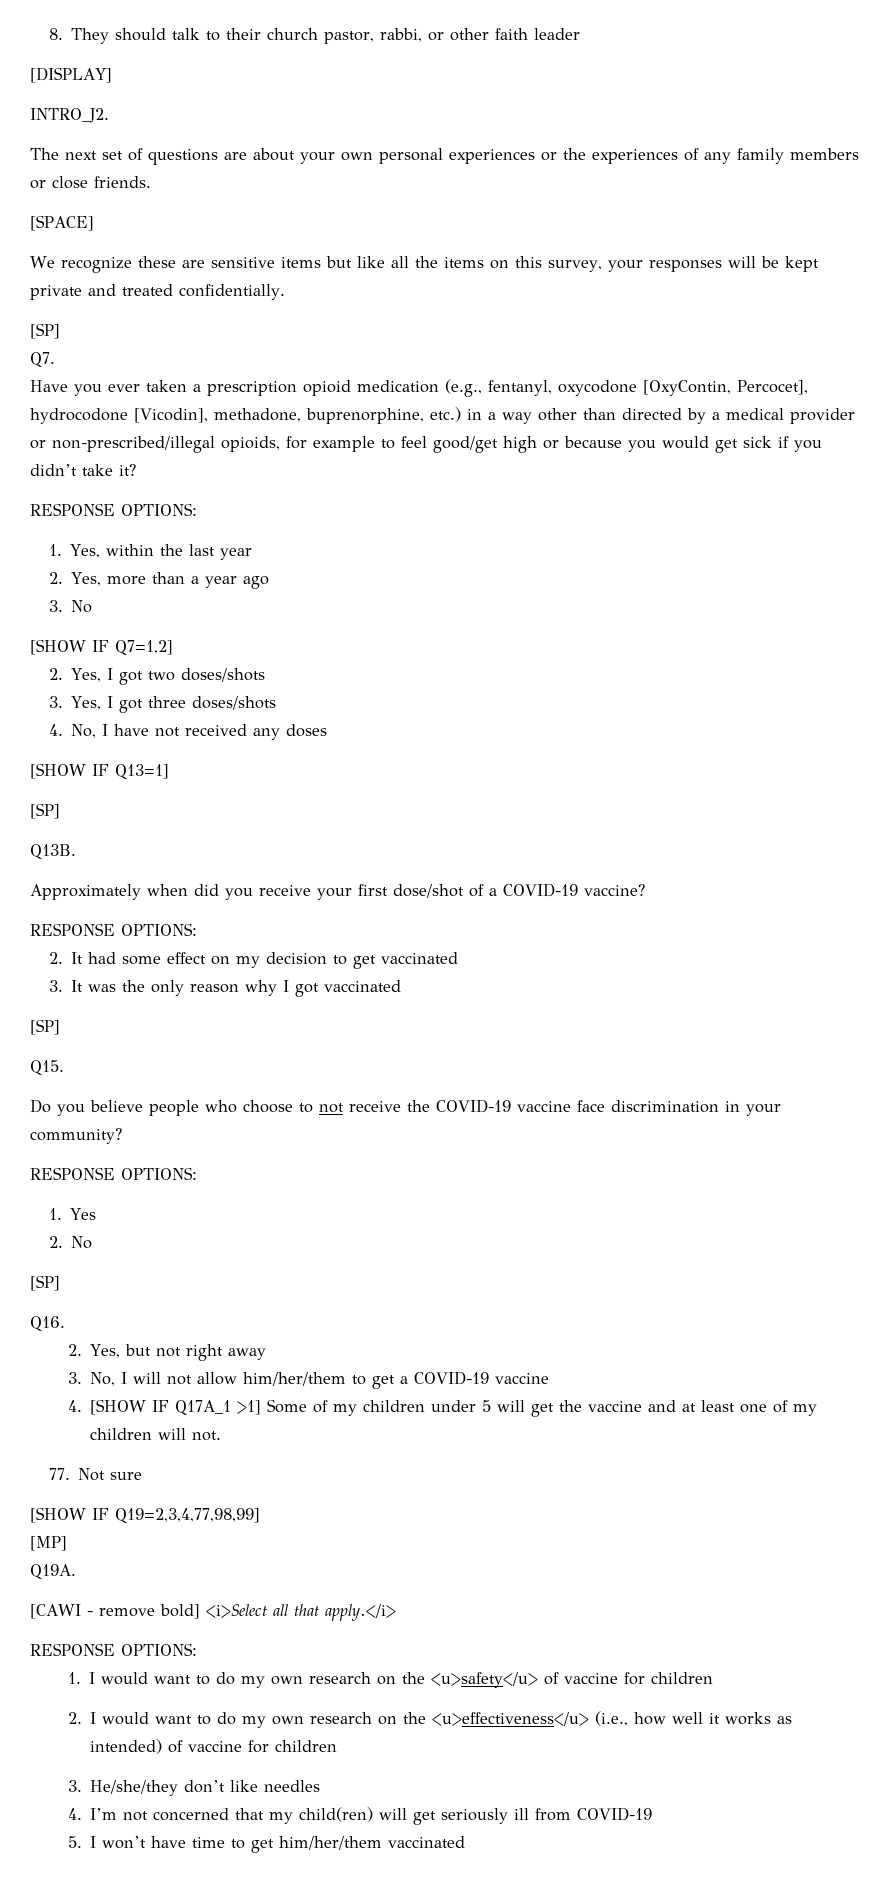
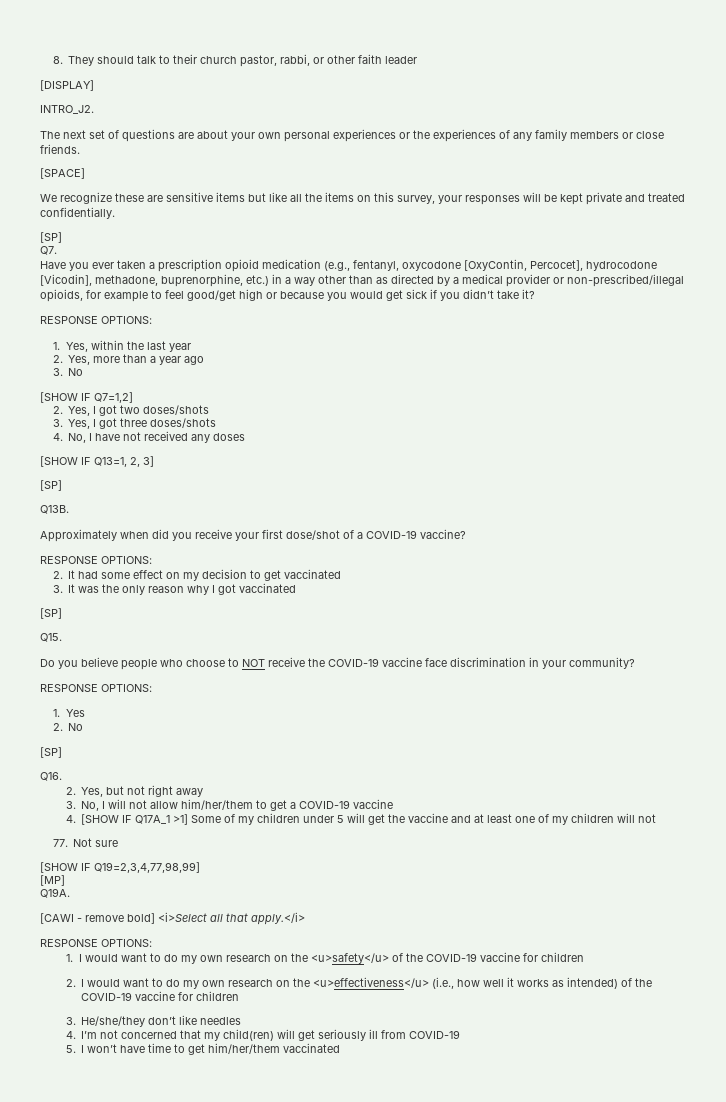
- Have you ever taken a prescription opioid medication (e.g., fentanyl, oxycodone [OxyContin, Percocet], hydrocodone [Vicodin], methadone, buprenorphine, etc.) in a way other than directed by a medical provider or non-prescribed/illegal opioids, for example to feel good/get high or because you would get sick if you didn’t take it?
+ Have you ever taken a prescription opioid medication (e.g., fentanyl, oxycodone [OxyContin, Percocet], hydrocodone [Vicodin], methadone, buprenorphine, etc.) in a way other than as directed by a medical provider or non-prescribed/illegal opioids, for example to feel good/get high or because you would get sick if you didn’t take it?
- [SHOW IF Q13=1]
+ [SHOW IF Q13=1, 2, 3]
- Do you believe people who choose to not receive the COVID-19 vaccine face discrimination in your community?
+ Do you believe people who choose to NOT receive the COVID-19 vaccine face discrimination in your community?
- 4. [SHOW IF Q17A_1 >1] Some of my children under 5 will get the vaccine and at least one of my children will not.
+ 4. [SHOW IF Q17A_1 >1] Some of my children under 5 will get the vaccine and at least one of my children will not
- 1. I would want to do my own research on the <u>safety</u> of vaccine for children
+ 1. I would want to do my own research on the <u>safety</u> of the COVID-19 vaccine for children
- 2. I would want to do my own research on the <u>effectiveness</u> (i.e., how well it works as intended) of vaccine for children
+ 2. I would want to do my own research on the <u>effectiveness</u> (i.e., how well it works as intended) of the COVID-19 vaccine for children

